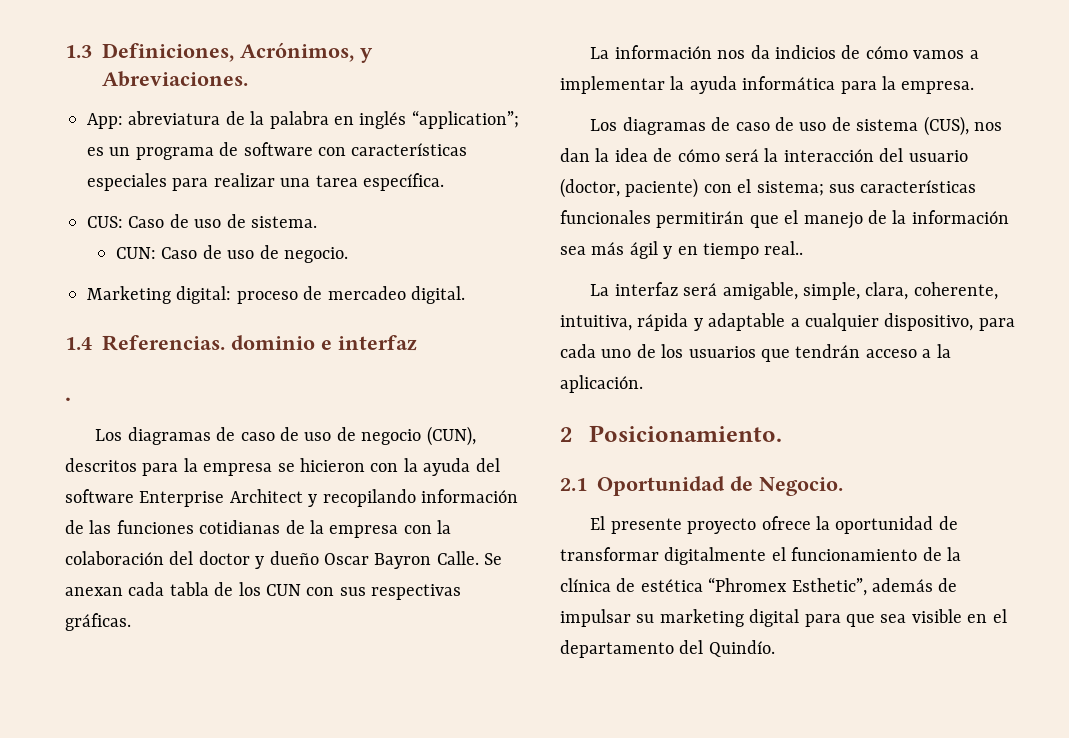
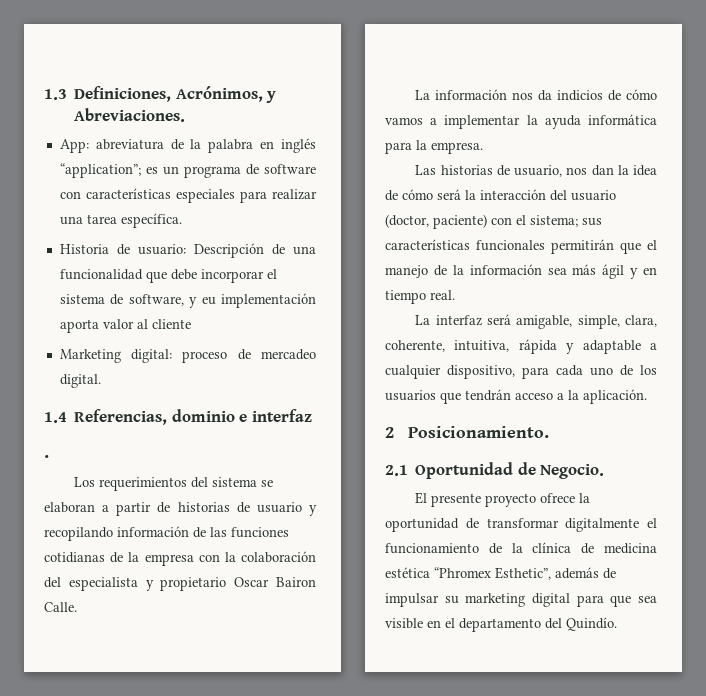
- CUS: Caso de uso de sistema.
- CUN: Caso de uso de negocio.
+ Historia de usuario: Descripción de una funcionalidad que debe incorporar el sistema de software, y eu implementación aporta valor al cliente
- 1.4 Referencias. dominio e interfaz
+ 1.4 Referencias, dominio e interfaz
- Los diagramas de caso de uso de negocio (CUN), descritos para la empresa se hicieron con la ayuda del software Enterprise Architect y recopilando información de las funciones cotidianas de la empresa con la colaboración del doctor y dueño Oscar Bayron Calle. Se anexan cada tabla de los CUN con sus respectivas gráficas.
+ Los requerimientos del sistema se elaboran a partir de historias de usuario y recopilando información de las funciones cotidianas de la empresa con la colaboración del especialista y propietario Oscar Bairon Calle.
- Los diagramas de caso de uso de sistema (CUS), nos dan la idea de cómo será la interacción del usuario (doctor, paciente) con el sistema; sus características funcionales permitirán que el manejo de la información sea más ágil y en tiempo real..
+ Las historias de usuario, nos dan la idea de cómo será la interacción del usuario (doctor, paciente) con el sistema; sus características funcionales permitirán que el manejo de la información sea más ágil y en tiempo real.
- El presente proyecto ofrece la oportunidad de transformar digitalmente el funcionamiento de la clínica de estética “Phromex Esthetic”, además de impulsar su marketing digital para que sea visible en el departamento del Quindío.
+ El presente proyecto ofrece la oportunidad de transformar digitalmente el funcionamiento de la clínica de medicina estética “Phromex Esthetic”, además de impulsar su marketing digital para que sea visible en el departamento del Quindío.

